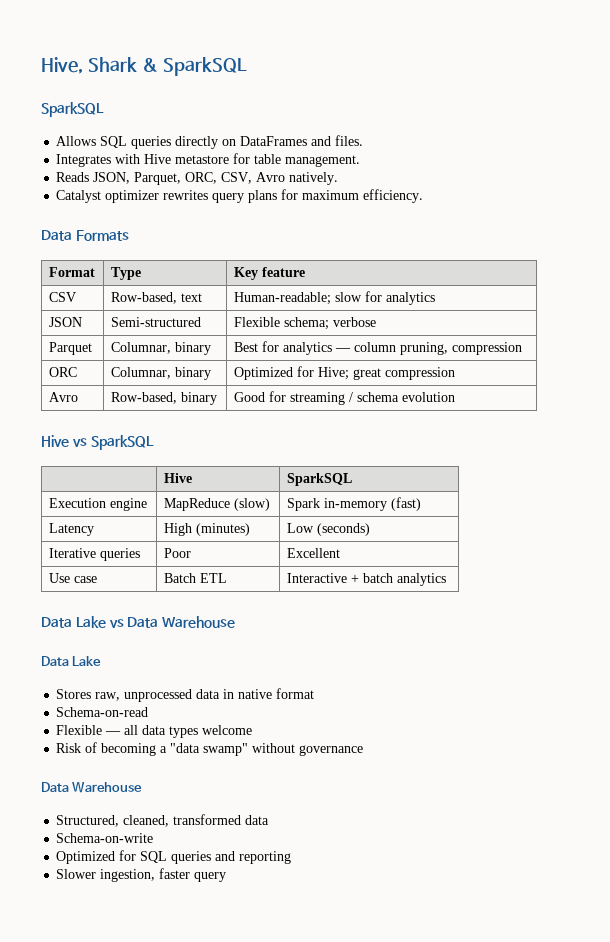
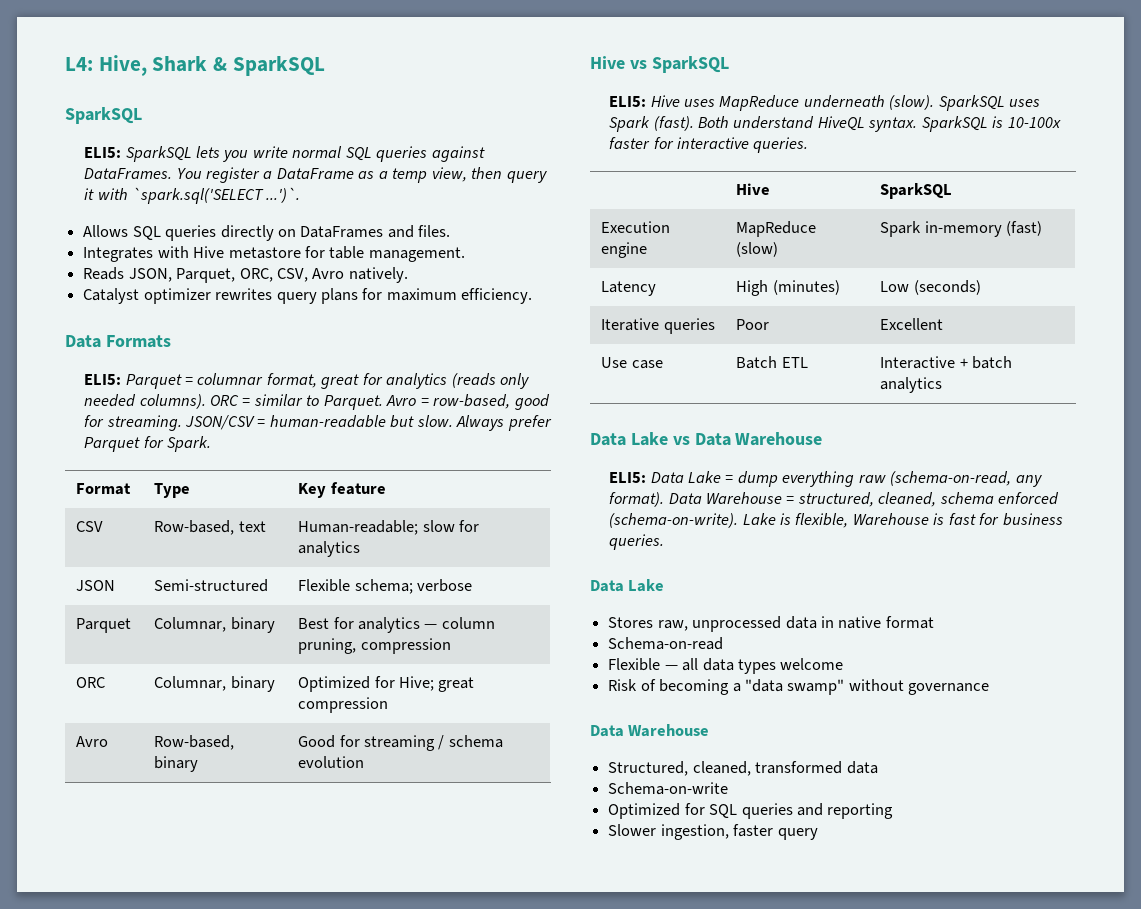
- Hive, Shark & SparkSQL
+ L4: Hive, Shark & SparkSQL
+ ELI5: SparkSQL lets you write normal SQL queries against DataFrames. You register a DataFrame as a temp view, then query it with `spark.sql('SELECT ...')`.
+ ELI5: Parquet = columnar format, great for analytics (reads only needed columns). ORC = similar to Parquet. Avro = row-based, good for streaming. JSON/CSV = human-readable but slow. Always prefer Parquet for Spark.
+ ELI5: Hive uses MapReduce underneath (slow). SparkSQL uses Spark (fast). Both understand HiveQL syntax. SparkSQL is 10-100x faster for interactive queries.
+ ELI5: Data Lake = dump everything raw (schema-on-read, any format). Data Warehouse = structured, cleaned, schema enforced (schema-on-write). Lake is flexible, Warehouse is fast for business queries.

